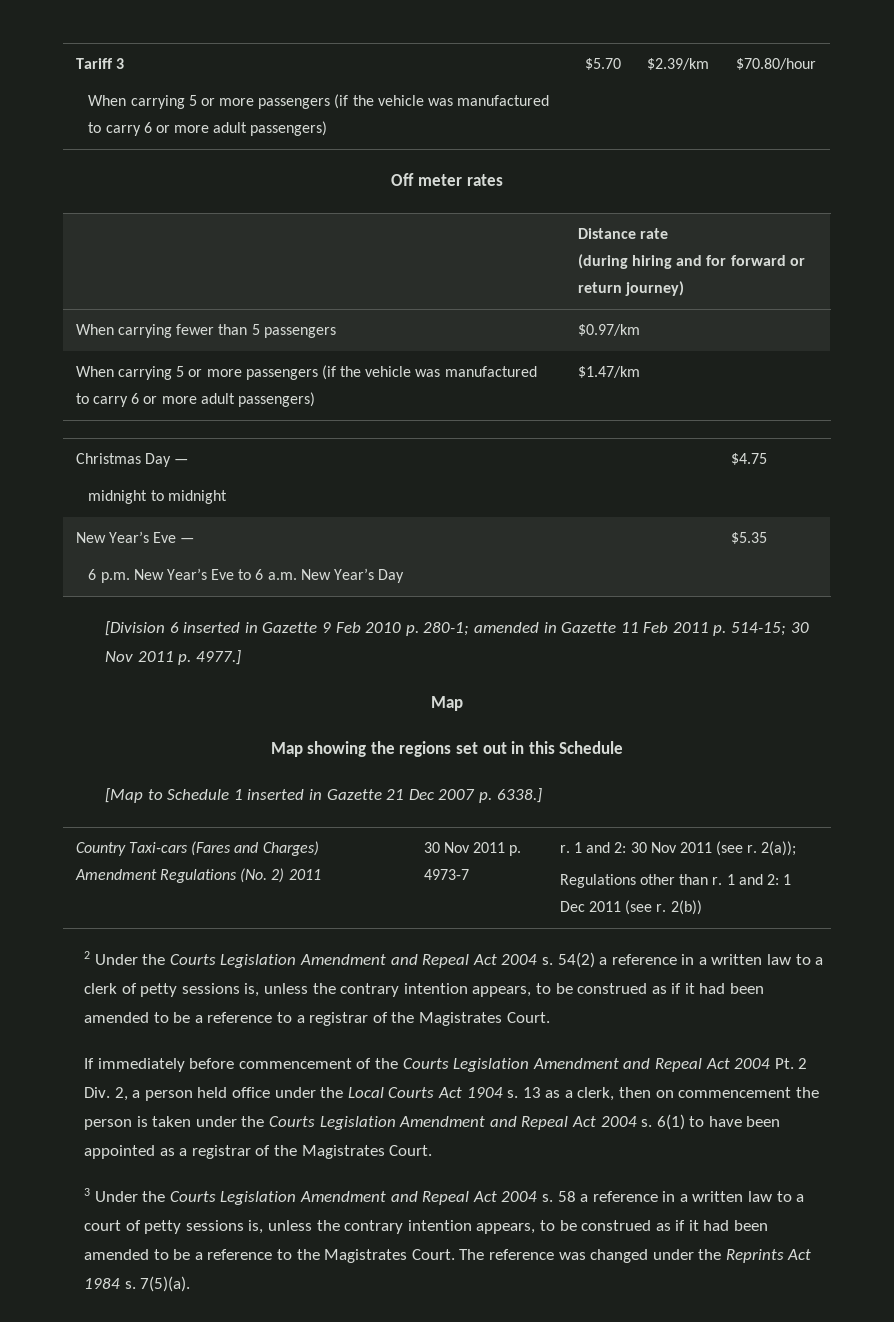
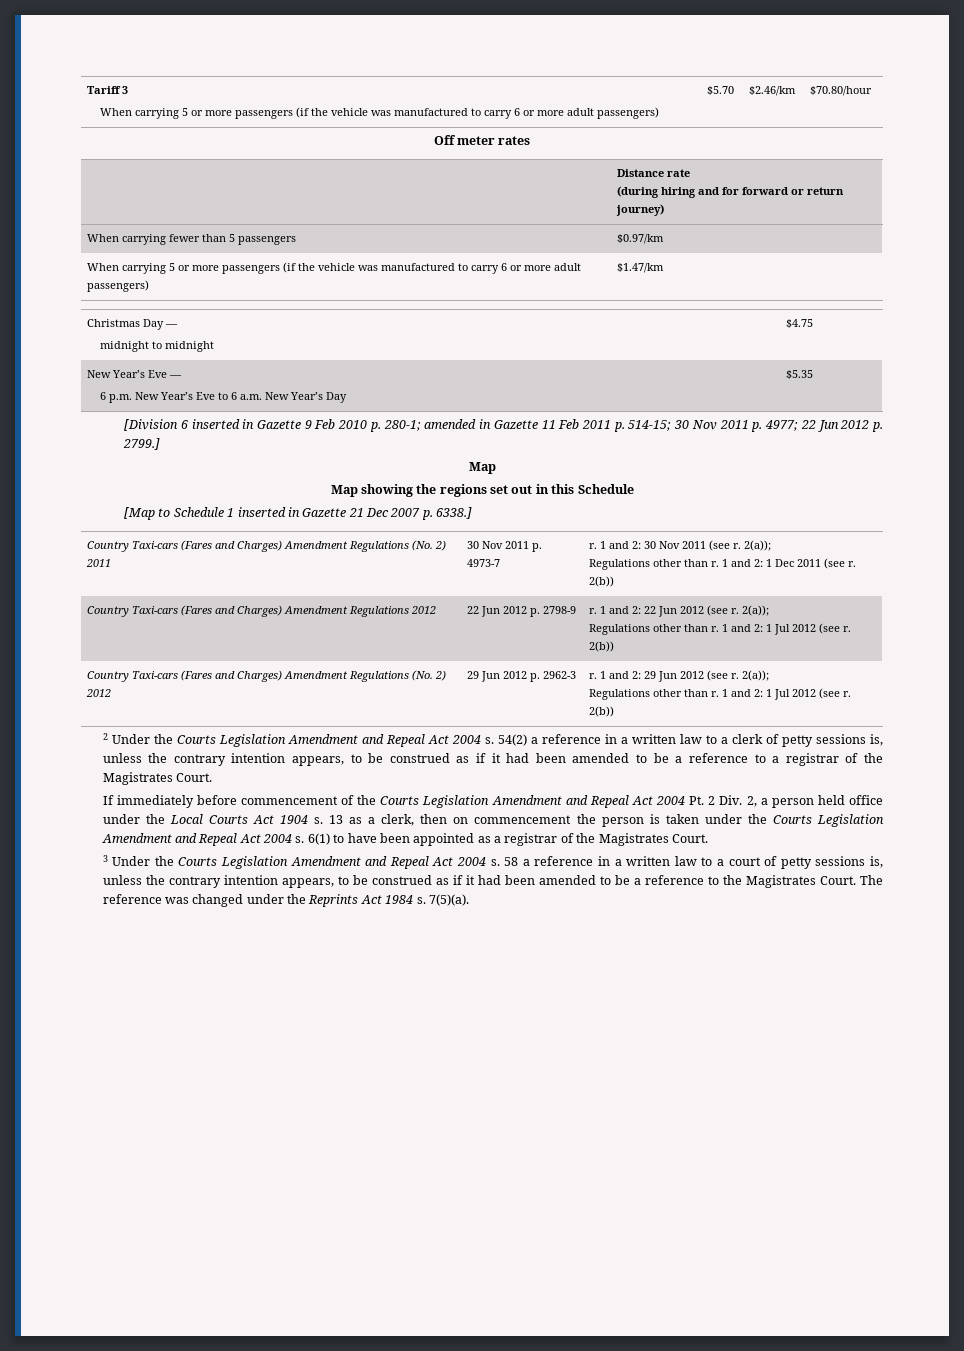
  Tariff 3
- When carrying 5 or more passengers (if the vehicle was manufactured to carry 6 or more adult passengers) | $5.70 | $2.39/km | $70.80/hour
+ When carrying 5 or more passengers (if the vehicle was manufactured to carry 6 or more adult passengers) | $5.70 | $2.46/km | $70.80/hour
- [Division 6 inserted in Gazette 9 Feb 2010 p. 280-1; amended in Gazette 11 Feb 2011 p. 514-15; 30 Nov 2011 p. 4977.]
+ [Division 6 inserted in Gazette 9 Feb 2010 p. 280-1; amended in Gazette 11 Feb 2011 p. 514-15; 30 Nov 2011 p. 4977; 22 Jun 2012 p. 2799.]
+ Country Taxi-cars (Fares and Charges) Amendment Regulations 2012 | 22 Jun 2012 p. 2798-9 | r. 1 and 2: 22 Jun 2012 (see r. 2(a));
+ Regulations other than r. 1 and 2: 1 Jul 2012 (see r. 2(b))
+ Country Taxi-cars (Fares and Charges) Amendment Regulations (No. 2) 2012 | 29 Jun 2012 p. 2962-3 | r. 1 and 2: 29 Jun 2012 (see r. 2(a));
+ Regulations other than r. 1 and 2: 1 Jul 2012 (see r. 2(b))

